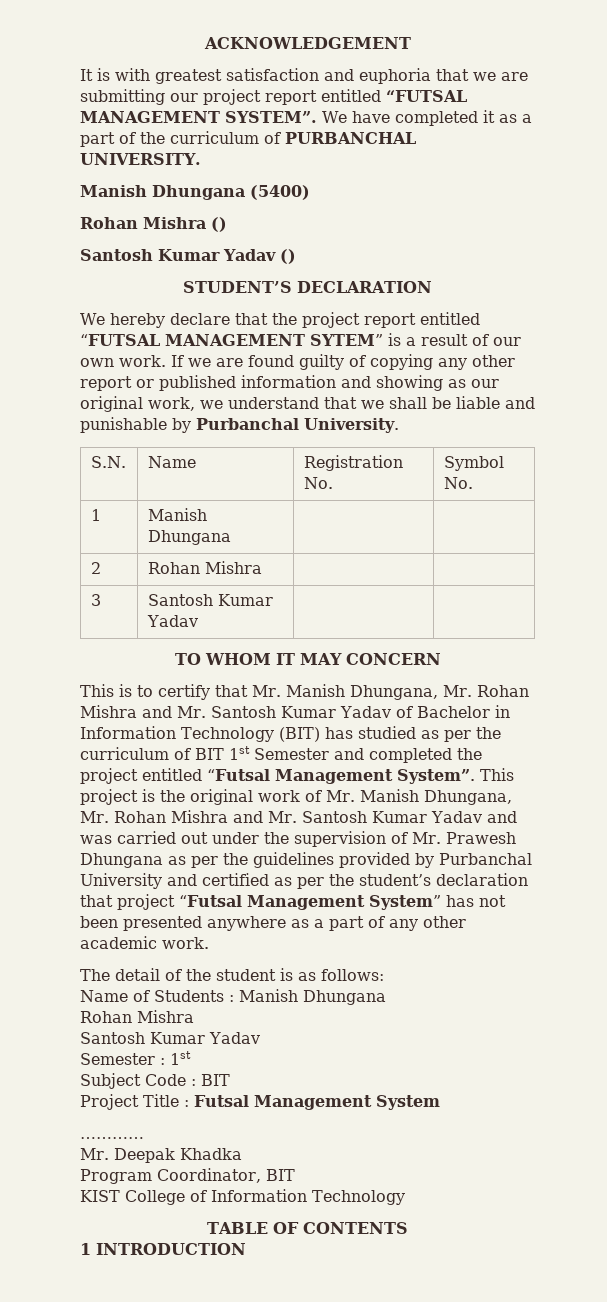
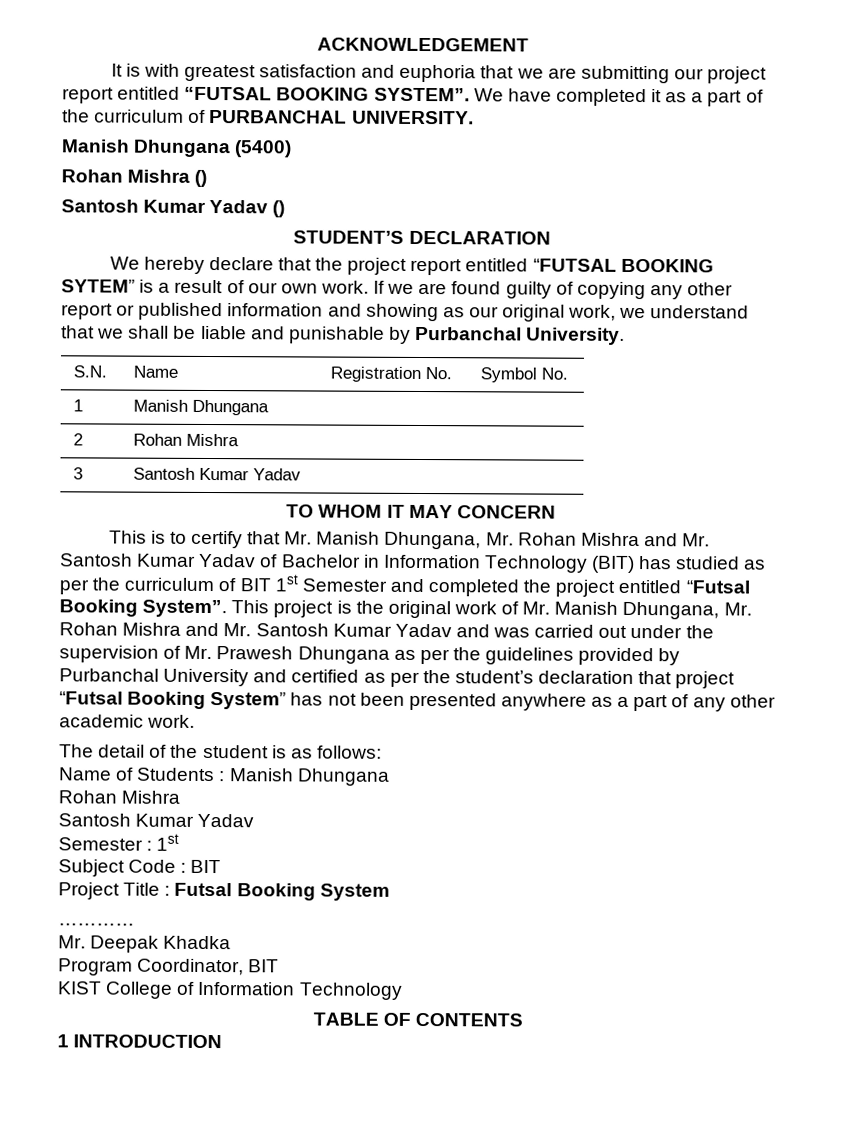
- It is with greatest satisfaction and euphoria that we are submitting our project report entitled “FUTSAL MANAGEMENT SYSTEM”.
+ It is with greatest satisfaction and euphoria that we are submitting our project report entitled “FUTSAL BOOKING SYSTEM”.
- We hereby declare that the project report entitled “FUTSAL MANAGEMENT SYTEM” is a result of our own work.
+ We hereby declare that the project report entitled “FUTSAL BOOKING SYTEM” is a result of our own work.
- This is to certify that Mr. Manish Dhungana, Mr. Rohan Mishra and Mr. Santosh Kumar Yadav of Bachelor in Information Technology (BIT) has studied as per the curriculum of BIT 1st Semester and completed the project entitled “Futsal Management System”.
+ This is to certify that Mr. Manish Dhungana, Mr. Rohan Mishra and Mr. Santosh Kumar Yadav of Bachelor in Information Technology (BIT) has studied as per the curriculum of BIT 1st Semester and completed the project entitled “Futsal Booking System”.
- This project is the original work of Mr. Manish Dhungana, Mr. Rohan Mishra and Mr. Santosh Kumar Yadav and was carried out under the supervision of Mr. Prawesh Dhungana as per the guidelines provided by Purbanchal University and certified as per the student’s declaration that project “Futsal Management System” has not been presented anywhere as a part of any other academic work.
+ This project is the original work of Mr. Manish Dhungana, Mr. Rohan Mishra and Mr. Santosh Kumar Yadav and was carried out under the supervision of Mr. Prawesh Dhungana as per the guidelines provided by Purbanchal University and certified as per the student’s declaration that project “Futsal Booking System” has not been presented anywhere as a part of any other academic work.
- Project Title : Futsal Management System
+ Project Title : Futsal Booking System

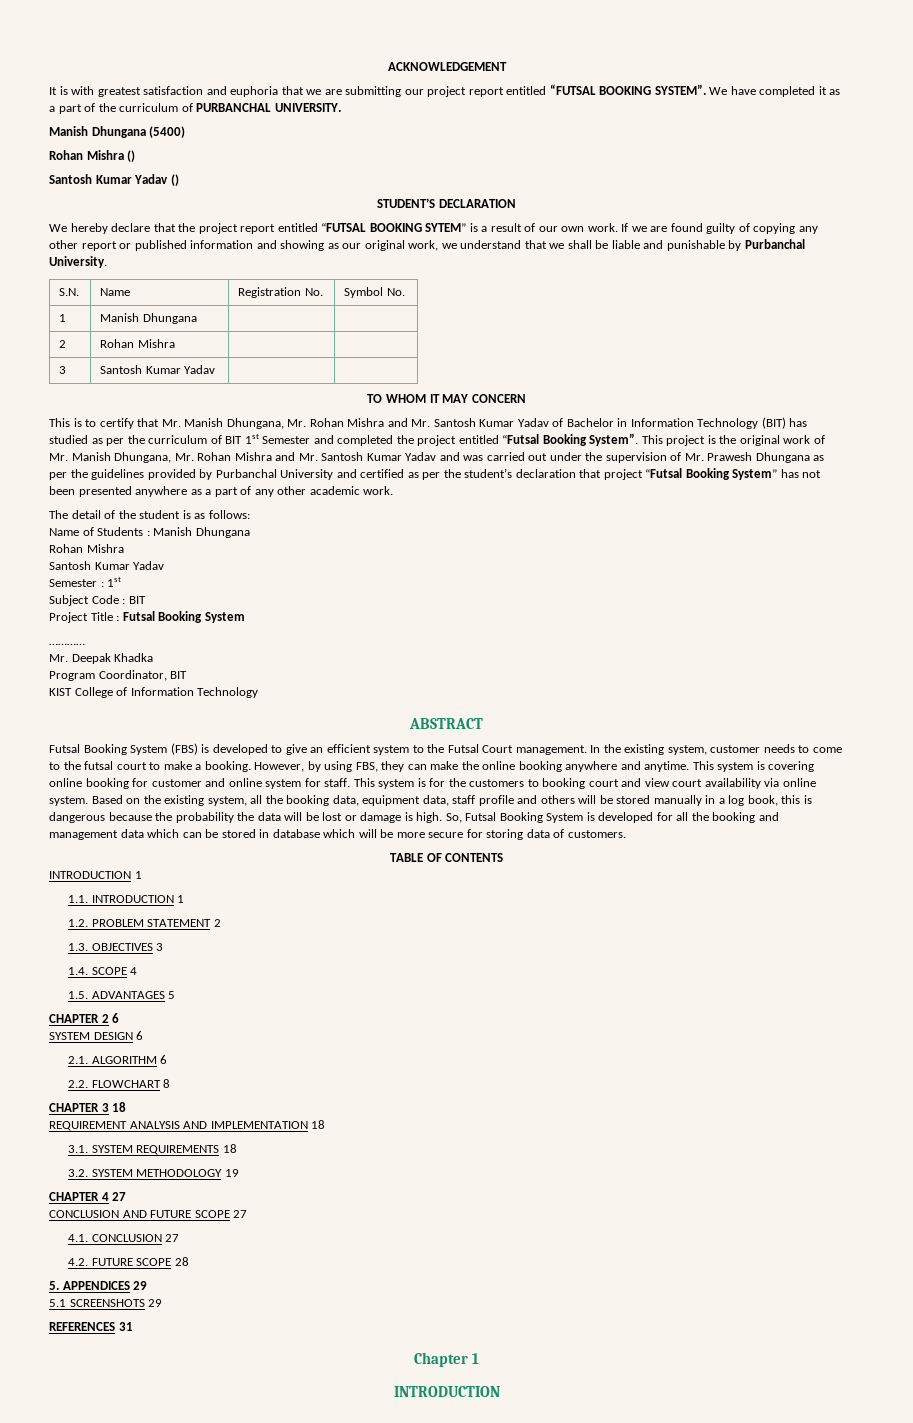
+ ABSTRACT
+ Futsal Booking System (FBS) is developed to give an efficient system to the Futsal Court management. In the existing system, customer needs to come to the futsal court to make a booking. However, by using FBS, they can make the online booking anywhere and anytime. This system is covering online booking for customer and online system for staff. This system is for the customers to booking court and view court availability via online system. Based on the existing system, all the booking data, equipment data, staff profile and others will be stored manually in a log book, this is dangerous because the probability the data will be lost or damage is high. So, Futsal Booking System is developed for all the booking and management data which can be stored in database which will be more secure for storing data of customers.
  TABLE OF CONTENTS
- 1 INTRODUCTION
+ INTRODUCTION 1
+ 1.1. INTRODUCTION 1
+ 1.2. PROBLEM STATEMENT 2
+ 1.3. OBJECTIVES 3
+ 1.4. SCOPE 4
+ 1.5. ADVANTAGES 5
+ CHAPTER 2 6
+ SYSTEM DESIGN 6
+ 2.1. ALGORITHM 6
+ 2.2. FLOWCHART 8
+ CHAPTER 3 18
+ REQUIREMENT ANALYSIS AND IMPLEMENTATION 18
+ 3.1. SYSTEM REQUIREMENTS 18
+ 3.2. SYSTEM METHODOLOGY 19
+ CHAPTER 4 27
+ CONCLUSION AND FUTURE SCOPE 27
+ 4.1. CONCLUSION 27
+ 4.2. FUTURE SCOPE 28
+ 5. APPENDICES 29
+ 5.1 SCREENSHOTS 29
+ REFERENCES 31
+ Chapter 1
+ INTRODUCTION

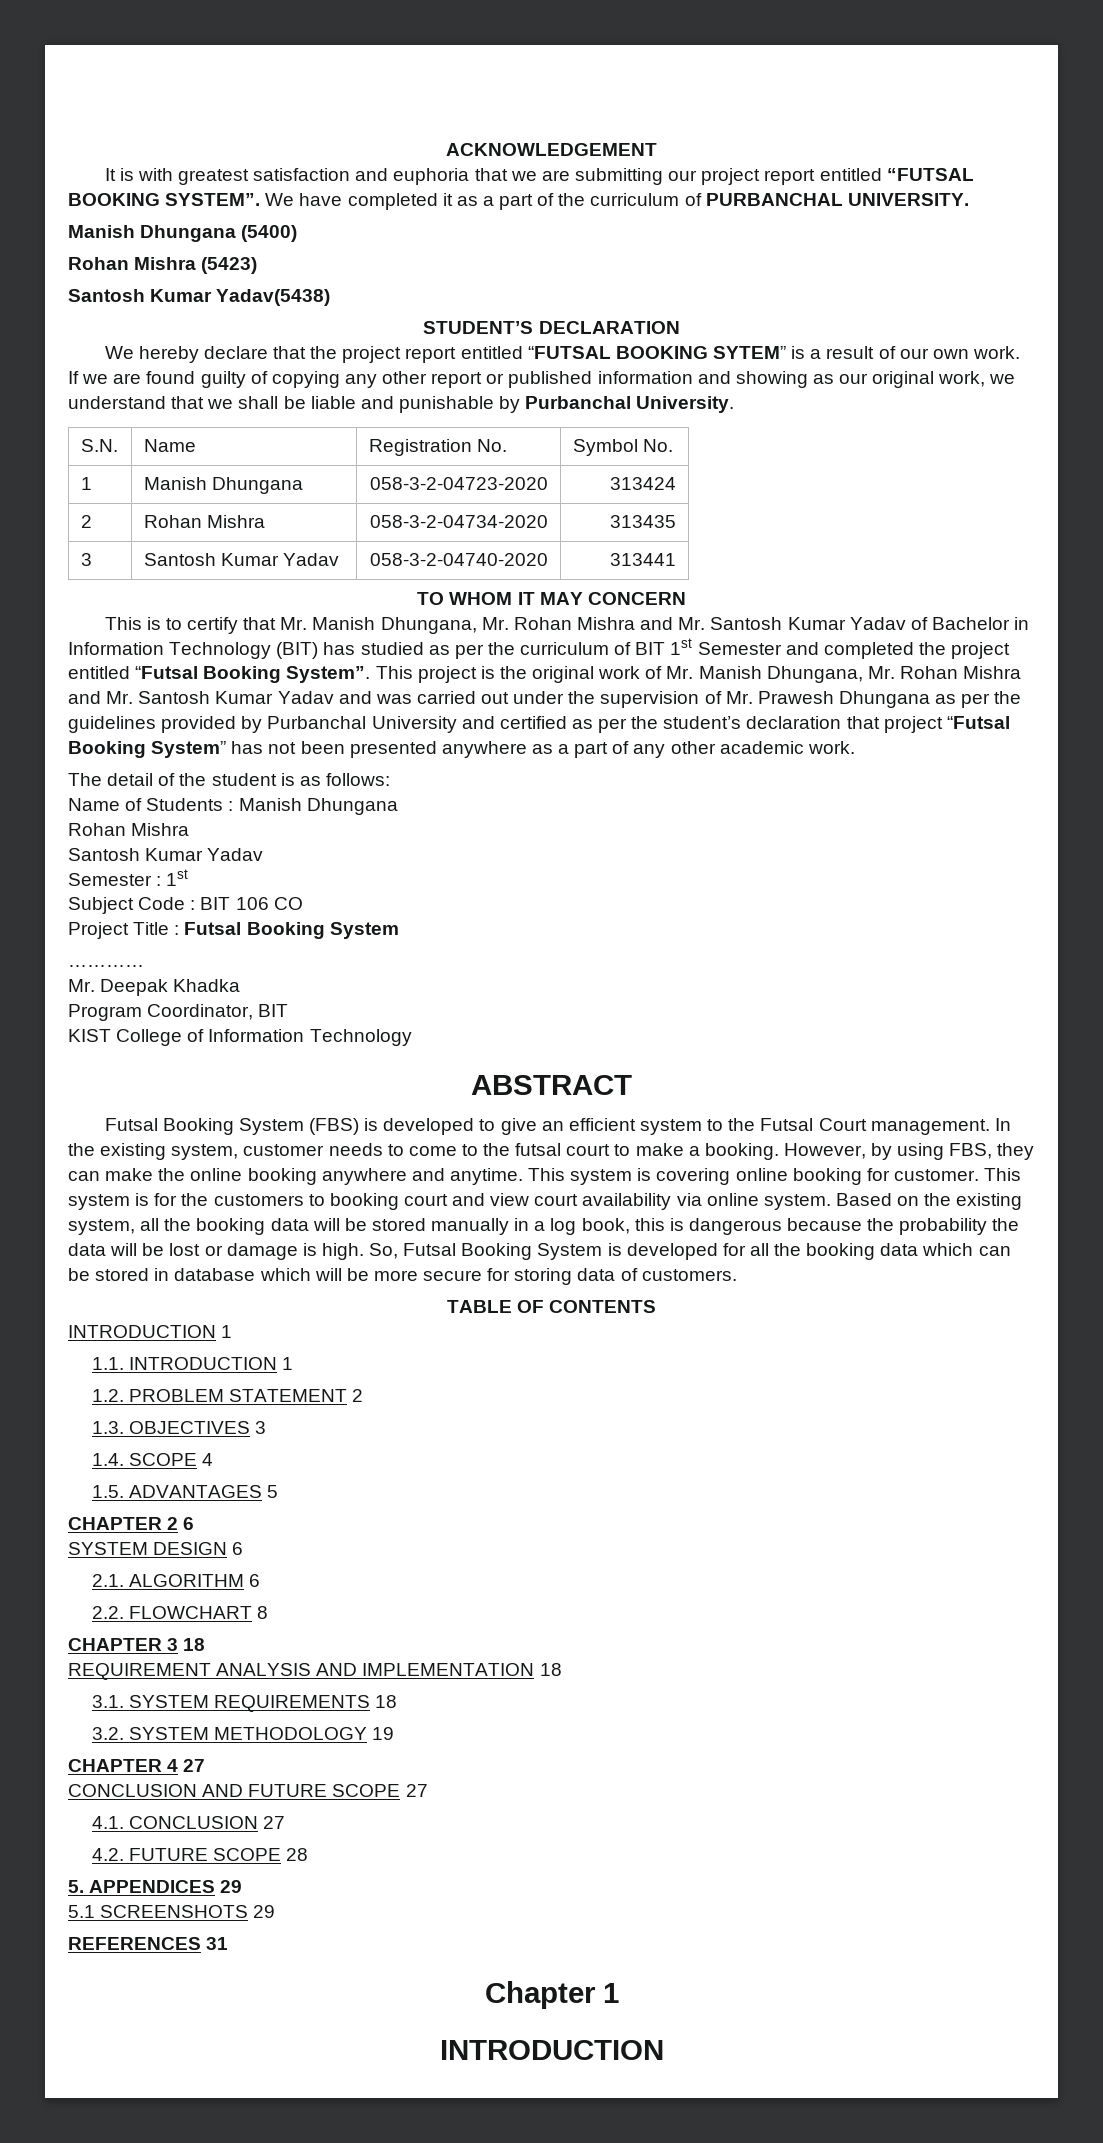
- Rohan Mishra ()
- Santosh Kumar Yadav ()
+ Rohan Mishra (5423)
+ Santosh Kumar Yadav(5438)
- 1 | Manish Dhungana | |
+ 1 | Manish Dhungana | 058-3-2-04723-2020 | 313424
- 2 | Rohan Mishra | |
+ 2 | Rohan Mishra | 058-3-2-04734-2020 | 313435
- 3 | Santosh Kumar Yadav | |
+ 3 | Santosh Kumar Yadav | 058-3-2-04740-2020 | 313441
- Subject Code : BIT
+ Subject Code : BIT 106 CO
- This system is covering online booking for customer and online system for staff.
+ This system is covering online booking for customer.
- Based on the existing system, all the booking data, equipment data, staff profile and others will be stored manually in a log book, this is dangerous because the probability the data will be lost or damage is high.
+ Based on the existing system, all the booking data will be stored manually in a log book, this is dangerous because the probability the data will be lost or damage is high.
- So, Futsal Booking System is developed for all the booking and management data which can be stored in database which will be more secure for storing data of customers.
+ So, Futsal Booking System is developed for all the booking data which can be stored in database which will be more secure for storing data of customers.

